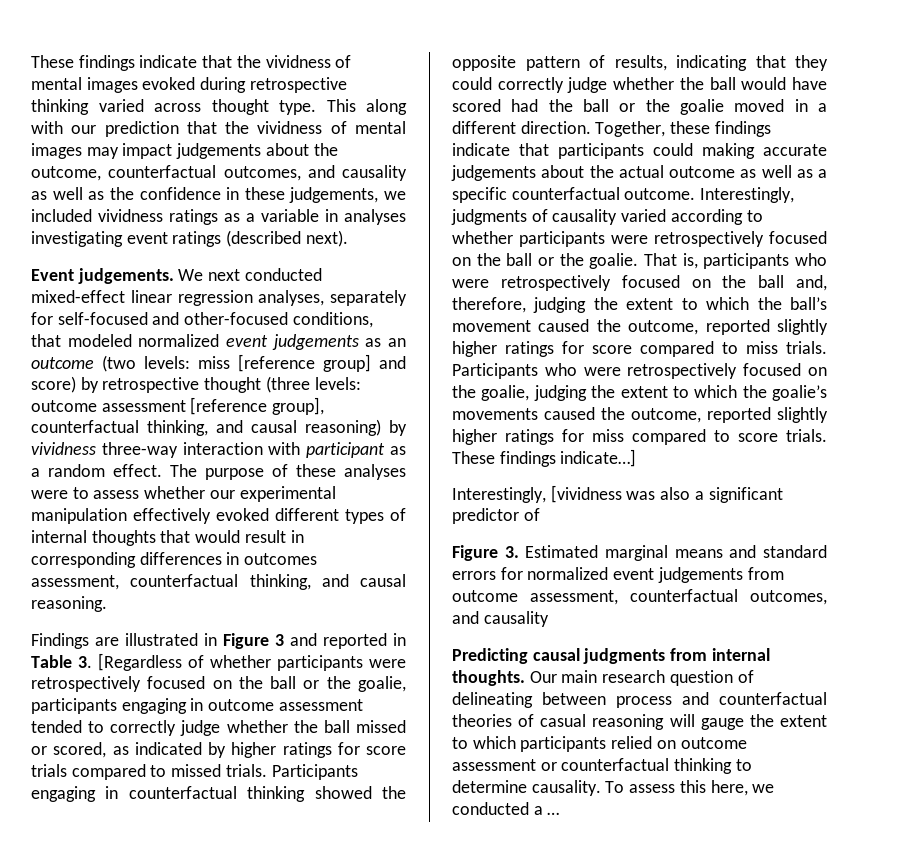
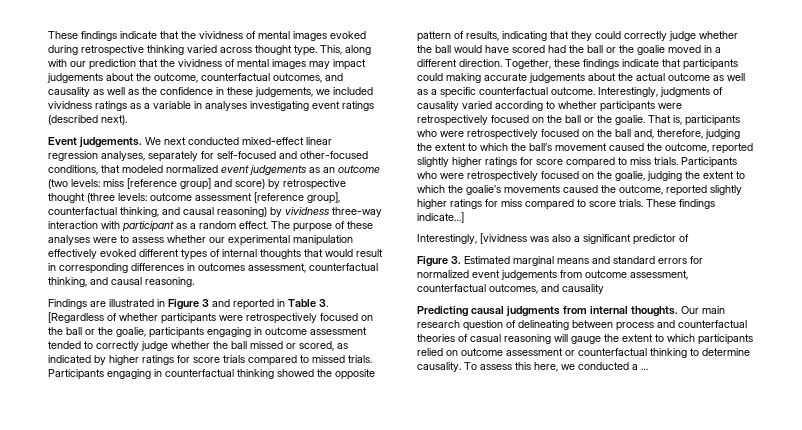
- This along with our prediction that the vividness of mental images may impact judgements about the outcome, counterfactual outcomes, and causality as well as the confidence in these judgements, we included vividness ratings as a variable in analyses investigating event ratings (described next).
+ This, along with our prediction that the vividness of mental images may impact judgements about the outcome, counterfactual outcomes, and causality as well as the confidence in these judgements, we included vividness ratings as a variable in analyses investigating event ratings (described next).

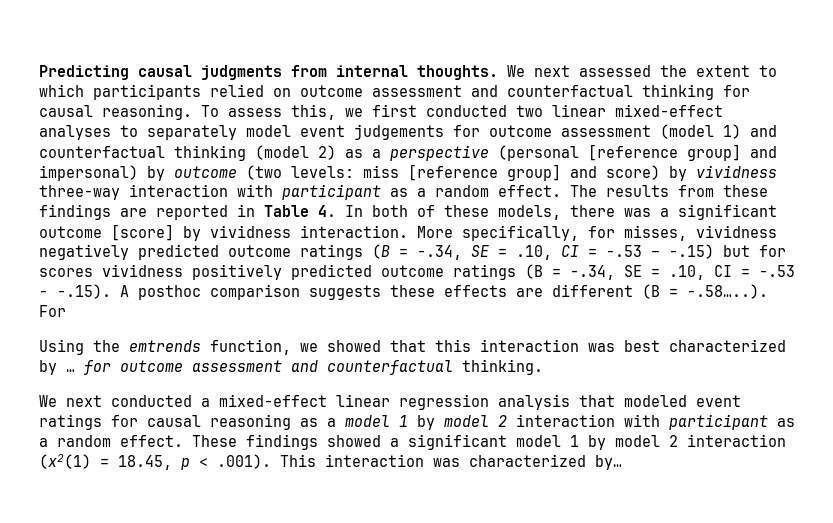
- These findings indicate that the vividness of mental images evoked during retrospective thinking varied across thought type. This, along with our prediction that the vividness of mental images may impact judgements about the outcome, counterfactual outcomes, and causality as well as the confidence in these judgements, we included vividness ratings as a variable in analyses investigating event ratings (described next).
- Event judgements. We next conducted mixed-effect linear regression analyses, separately for self-focused and other-focused conditions, that modeled normalized event judgements as an outcome (two levels: miss [reference group] and score) by retrospective thought (three levels: outcome assessment [reference group], counterfactual thinking, and causal reasoning) by vividness three-way interaction with participant as a random effect.
+ Predicting causal judgments from internal thoughts. We next assessed the extent to which participants relied on outcome assessment and counterfactual thinking for causal reasoning. To assess this, we first conducted two linear mixed-effect analyses to separately model event judgements for outcome assessment (model 1) and counterfactual thinking (model 2) as a perspective (personal [reference group] and impersonal) by outcome (two levels: miss [reference group] and score) by vividness three-way interaction with participant as a random effect.
- The purpose of these analyses were to assess whether our experimental manipulation effectively evoked different types of internal thoughts that would result in corresponding differences in outcomes assessment, counterfactual thinking, and causal reasoning.
- Findings are illustrated in Figure 3 and reported in Table 3. [Regardless of whether participants were retrospectively focused on the ball or the goalie, participants engaging in outcome assessment tended to correctly judge whether the ball missed or scored, as indicated by higher ratings for score trials compared to missed trials. Participants engaging in counterfactual thinking showed the opposite pattern of results, indicating that they could correctly judge whether the ball would have scored had the ball or the goalie moved in a different direction. Together, these findings indicate that participants could making accurate judgements about the actual outcome as well as a specific counterfactual outcome. Interestingly, judgments of causality varied according to whether participants were retrospectively focused on the ball or the goalie. That is, participants who were retrospectively focused on the ball and, therefore, judging the extent to which the ball’s movement caused the outcome, reported slightly higher ratings for score compared to miss trials. Participants who were retrospectively focused on the goalie, judging the extent to which the goalie’s movements caused the outcome, reported slightly higher ratings for miss compared to score trials. These findings indicate…]
- Interestingly, [vividness was also a significant predictor of
- Figure 3. Estimated marginal means and standard errors for normalized event judgements from outcome assessment, counterfactual outcomes, and causality
- Predicting causal judgments from internal thoughts. Our main research question of delineating between process and counterfactual theories of casual reasoning will gauge the extent to which participants relied on outcome assessment or counterfactual thinking to determine causality. To assess this here, we conducted a …
+ The results from these findings are reported in Table 4. In both of these models, there was a significant outcome [score] by vividness interaction. More specifically, for misses, vividness negatively predicted outcome ratings (B = -.34, SE = .10, CI = -.53 – -.15) but for scores vividness positively predicted outcome ratings (B = -.34, SE = .10, CI = -.53 - -.15). A posthoc comparison suggests these effects are different (B = -.58…..). For
+ Using the emtrends function, we showed that this interaction was best characterized by … for outcome assessment and counterfactual thinking.
+ We next conducted a mixed-effect linear regression analysis that modeled event ratings for causal reasoning as a model 1 by model 2 interaction with participant as a random effect. These findings showed a significant model 1 by model 2 interaction (χ2(1) = 18.45, p < .001). This interaction was characterized by…

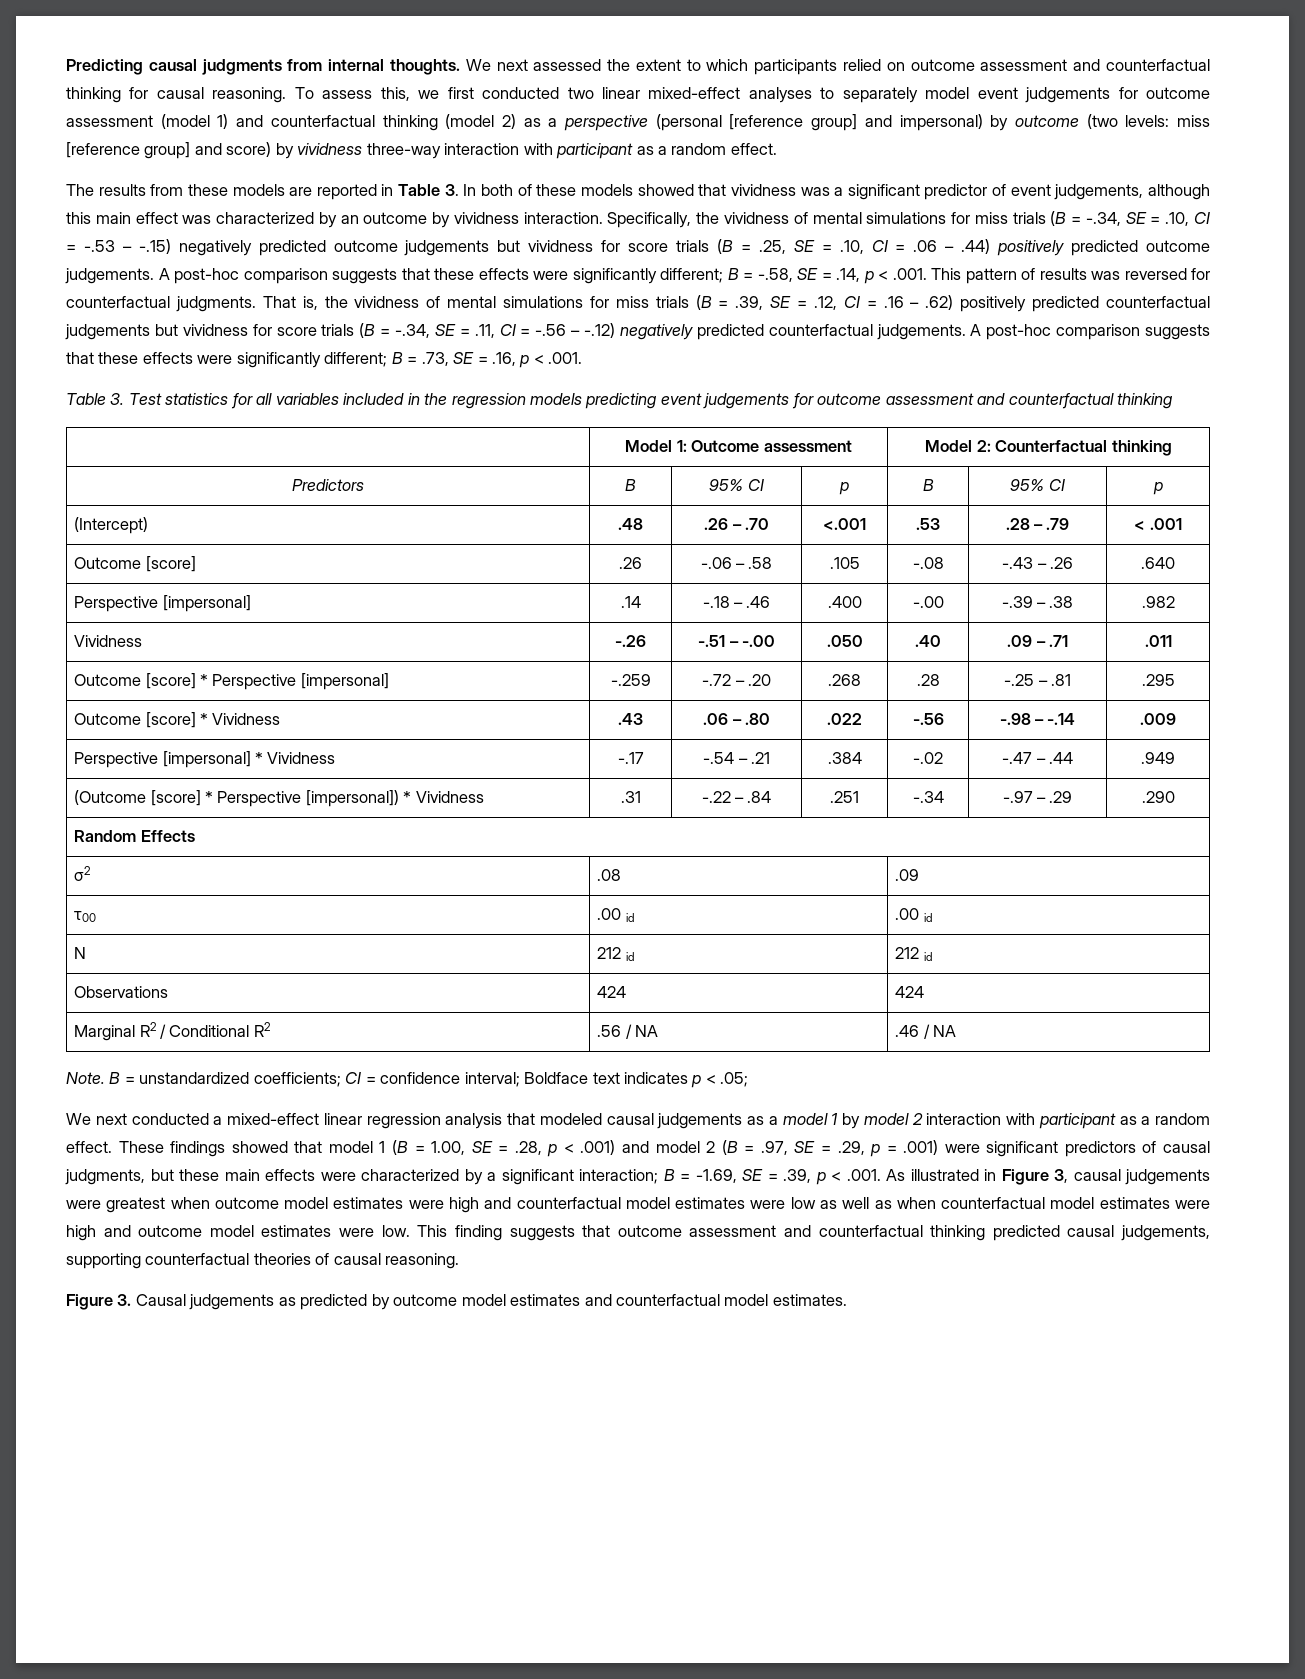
- miss [reference group] and score) by vividness three-way interaction with participant as a random effect. The results from these findings are reported in Table 4. In both of these models, there was a significant outcome [score] by vividness interaction. More specifically, for misses, vividness negatively predicted outcome ratings (B = -.34, SE = .10, CI = -.53 – -.15) but for scores vividness positively predicted outcome ratings (B = -.34, SE = .10, CI = -.53 - -.15). A posthoc comparison suggests these effects are different (B = -.58…..). For
- Using the emtrends function, we showed that this interaction was best characterized by … for outcome assessment and counterfactual thinking.
+ miss [reference group] and score) by vividness three-way interaction with participant as a random effect.
+ The results from these models are reported in Table 3. In both of these models showed that vividness was a significant predictor of event judgements, although this main effect was characterized by an outcome by vividness interaction. Specifically, the vividness of mental simulations for miss trials (B = -.34, SE = .10, CI = -.53 – -.15) negatively predicted outcome judgements but vividness for score trials (B = .25, SE = .10, CI = .06 – .44) positively predicted outcome judgements. A post-hoc comparison suggests that these effects were significantly different; B = -.58, SE = .14, p < .001. This pattern of results was reversed for counterfactual judgments. That is, the vividness of mental simulations for miss trials (B = .39, SE = .12, CI = .16 – .62) positively predicted counterfactual judgements but vividness for score trials (B = -.34, SE = .11, CI = -.56 – -.12) negatively predicted counterfactual judgements. A post-hoc comparison suggests that these effects were significantly different; B = .73, SE = .16, p < .001.
+ Table 3. Test statistics for all variables included in the regression models predicting event judgements for outcome assessment and counterfactual thinking
+ | Model 1: Outcome assessment | Model 2: Counterfactual thinking
+ Predictors | B | 95% CI | p | B | 95% CI | p
+ (Intercept) | .48 | .26 – .70 | <.001 | .53 | .28 – .79 | < .001
+ Outcome [score] | .26 | -.06 – .58 | .105 | -.08 | -.43 – .26 | .640
+ Perspective [impersonal] | .14 | -.18 – .46 | .400 | -.00 | -.39 – .38 | .982
+ Vividness | -.26 | -.51 – -.00 | .050 | .40 | .09 – .71 | .011
+ Outcome [score] * Perspective [impersonal] | -.259 | -.72 – .20 | .268 | .28 | -.25 – .81 | .295
+ Outcome [score] * Vividness | .43 | .06 – .80 | .022 | -.56 | -.98 – -.14 | .009
+ Perspective [impersonal] * Vividness | -.17 | -.54 – .21 | .384 | -.02 | -.47 – .44 | .949
+ (Outcome [score] * Perspective [impersonal]) * Vividness | .31 | -.22 – .84 | .251 | -.34 | -.97 – .29 | .290
+ Random Effects
+ σ2 | .08 | .09
+ τ00 | .00 id | .00 id
+ N | 212 id | 212 id
+ Observations | 424 | 424
+ Marginal R2 / Conditional R2 | .56 / NA | .46 / NA
+ Note. B = unstandardized coefficients; CI = confidence interval; Boldface text indicates p < .05;
- We next conducted a mixed-effect linear regression analysis that modeled event ratings for causal reasoning as a model 1 by model 2 interaction with participant as a random effect.
+ We next conducted a mixed-effect linear regression analysis that modeled causal judgements as a model 1 by model 2 interaction with participant as a random effect.
- These findings showed a significant model 1 by model 2 interaction (χ2(1) = 18.45, p < .001). This interaction was characterized by…
+ These findings showed that model 1 (B = 1.00, SE = .28, p < .001) and model 2 (B = .97, SE = .29, p = .001) were significant predictors of causal judgments, but these main effects were characterized by a significant interaction; B = -1.69, SE = .39, p < .001. As illustrated in Figure 3, causal judgements were greatest when outcome model estimates were high and counterfactual model estimates were low as well as when counterfactual model estimates were high and outcome model estimates were low. This finding suggests that outcome assessment and counterfactual thinking predicted causal judgements, supporting counterfactual theories of causal reasoning.
+ Figure 3. Causal judgements as predicted by outcome model estimates and counterfactual model estimates.

